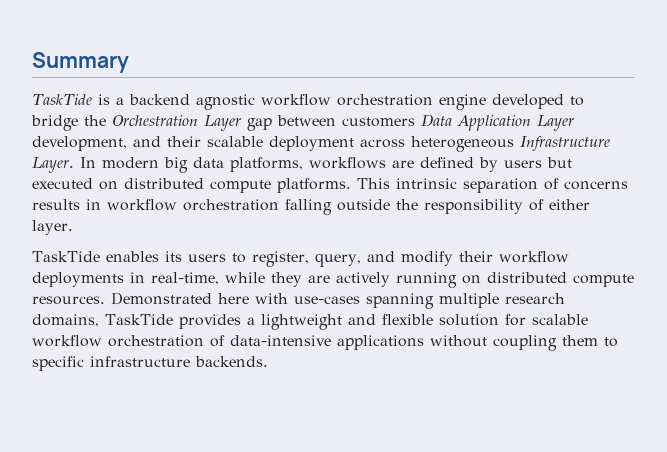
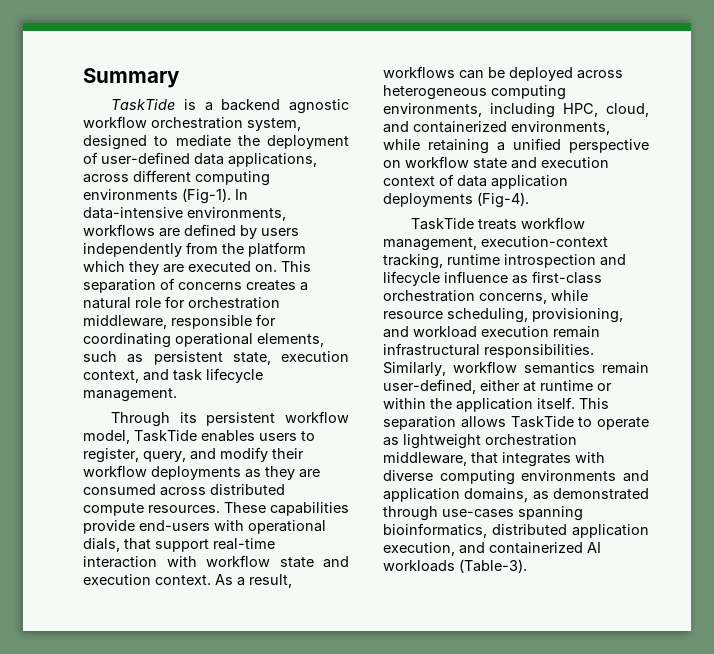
- TaskTide is a backend agnostic workflow orchestration engine developed to bridge the Orchestration Layer gap between customers Data Application Layer development, and their scalable deployment across heterogeneous Infrastructure Layer. In modern big data platforms, workflows are defined by users but executed on distributed compute platforms. This intrinsic separation of concerns results in workflow orchestration falling outside the responsibility of either layer.
- TaskTide enables its users to register, query, and modify their workflow deployments in real-time, while they are actively running on distributed compute resources. Demonstrated here with use-cases spanning multiple research domains, TaskTide provides a lightweight and flexible solution for scalable workflow orchestration of data-intensive applications without coupling them to specific infrastructure backends.
+ TaskTide is a backend agnostic workflow orchestration system, designed to mediate the deployment of user-defined data applications, across different computing environments (Fig-1). In data-intensive environments, workflows are defined by users independently from the platform which they are executed on. This separation of concerns creates a natural role for orchestration middleware, responsible for coordinating operational elements, such as persistent state, execution context, and task lifecycle management.
+ Through its persistent workflow model, TaskTide enables users to register, query, and modify their workflow deployments as they are consumed across distributed compute resources. These capabilities provide end-users with operational dials, that support real-time interaction with workflow state and execution context. As a result, workflows can be deployed across heterogeneous computing environments, including HPC, cloud, and containerized environments, while retaining a unified perspective on workflow state and execution context of data application deployments (Fig-4).
+ TaskTide treats workflow management, execution-context tracking, runtime introspection and lifecycle influence as first-class orchestration concerns, while resource scheduling, provisioning, and workload execution remain infrastructural responsibilities. Similarly, workflow semantics remain user-defined, either at runtime or within the application itself. This separation allows TaskTide to operate as lightweight orchestration middleware, that integrates with diverse computing environments and application domains, as demonstrated through use-cases spanning bioinformatics, distributed application execution, and containerized AI workloads (Table-3).

